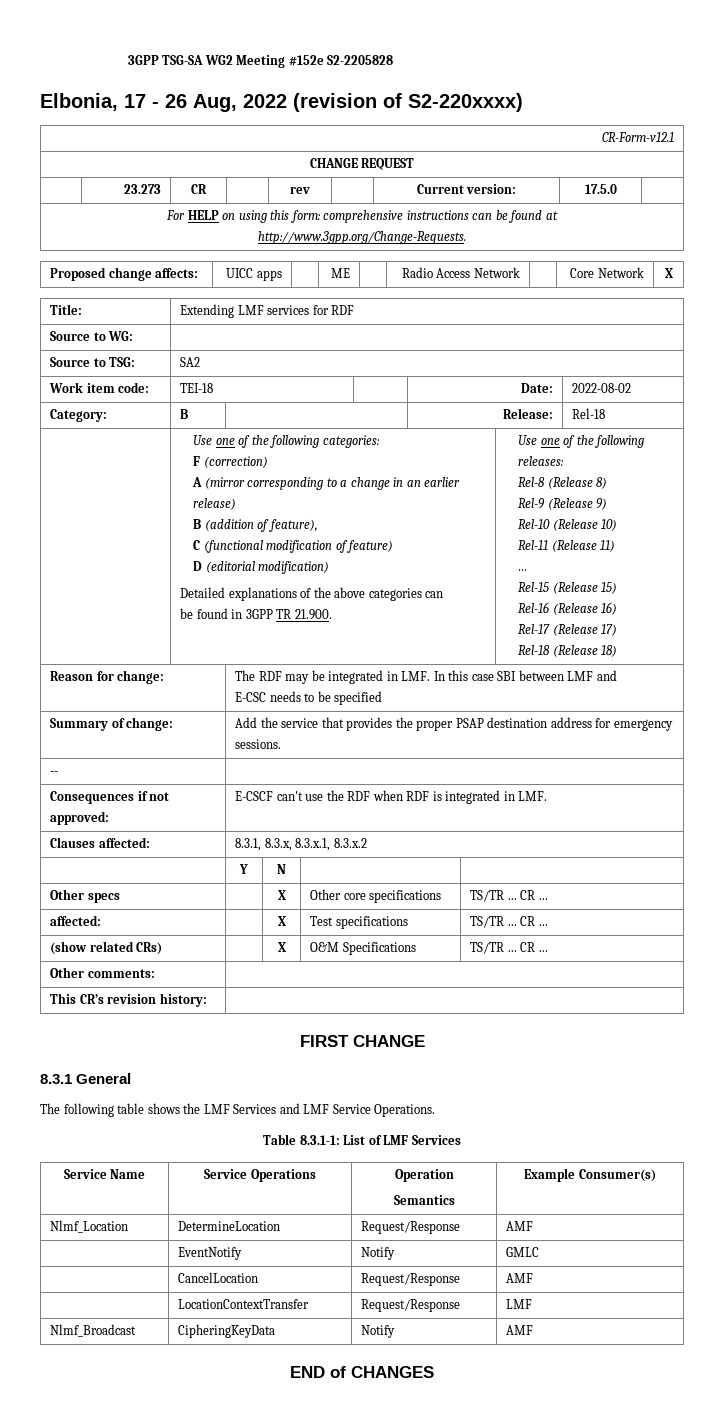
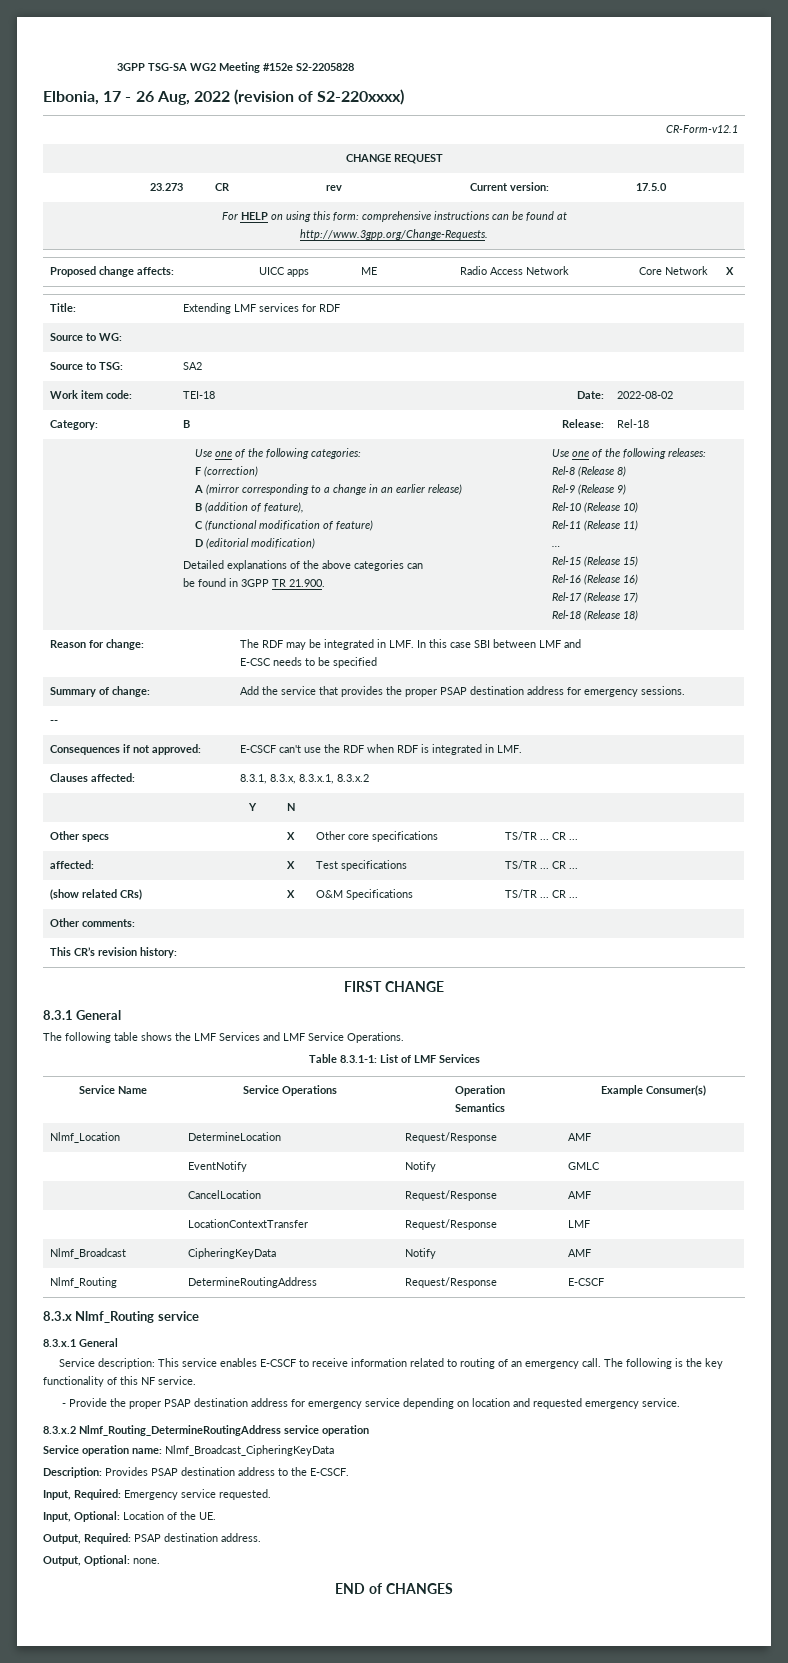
+ Nlmf_Routing | DetermineRoutingAddress | Request/Response | E-CSCF
+ 8.3.x Nlmf_Routing service
+ 8.3.x.1 General
+ Service description: This service enables E-CSCF to receive information related to routing of an emergency call. The following is the key functionality of this NF service.
+ - Provide the proper PSAP destination address for emergency service depending on location and requested emergency service.
+ 8.3.x.2 Nlmf_Routing_DetermineRoutingAddress service operation
+ Service operation name: Nlmf_Broadcast_CipheringKeyData
+ Description: Provides PSAP destination address to the E-CSCF.
+ Input, Required: Emergency service requested.
+ Input, Optional: Location of the UE.
+ Output, Required: PSAP destination address.
+ Output, Optional: none.

